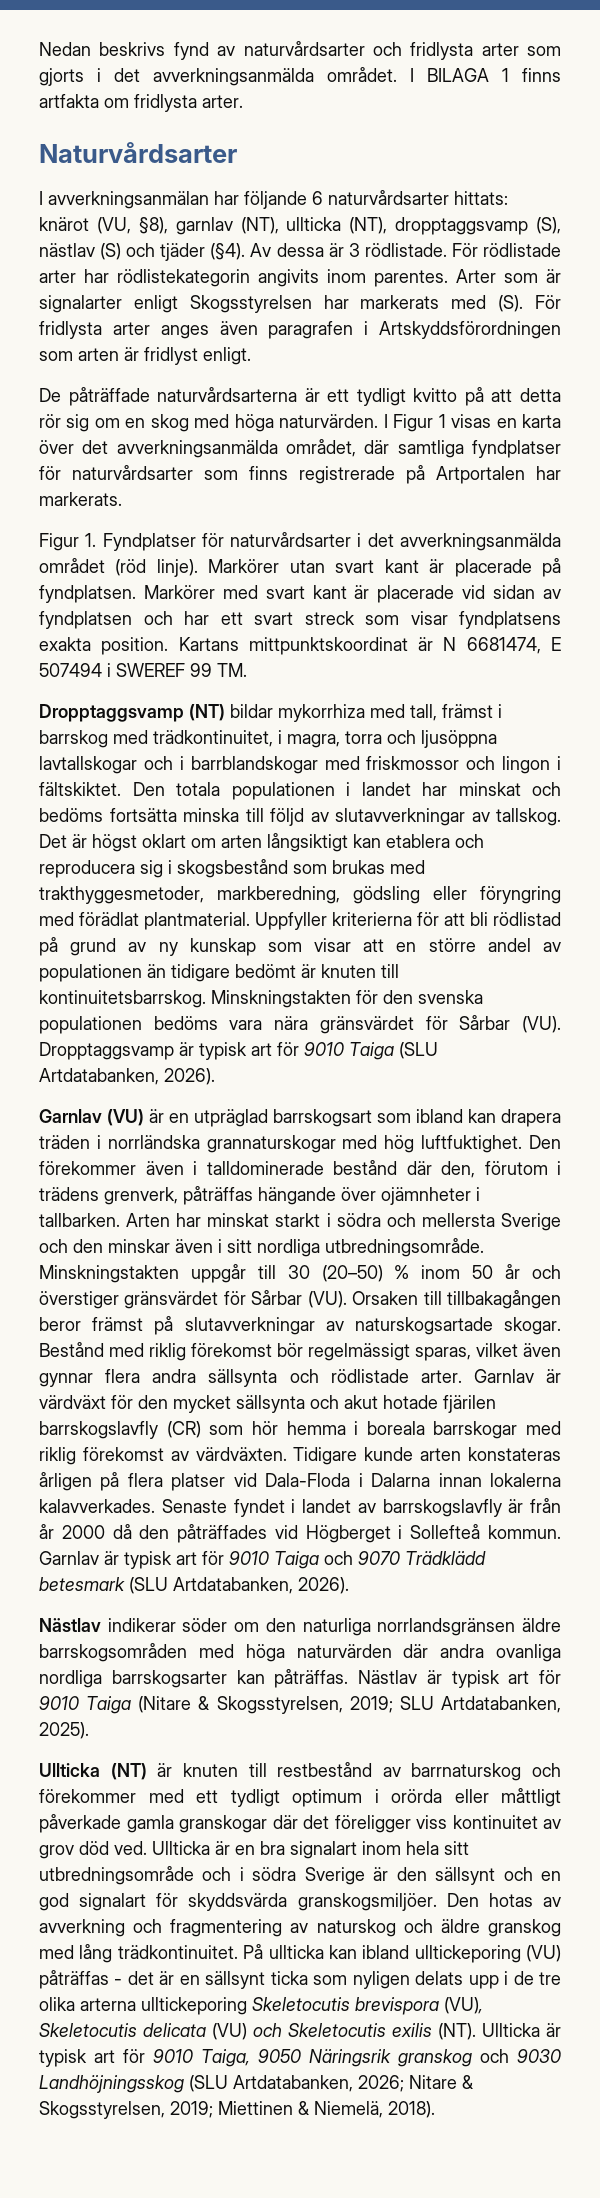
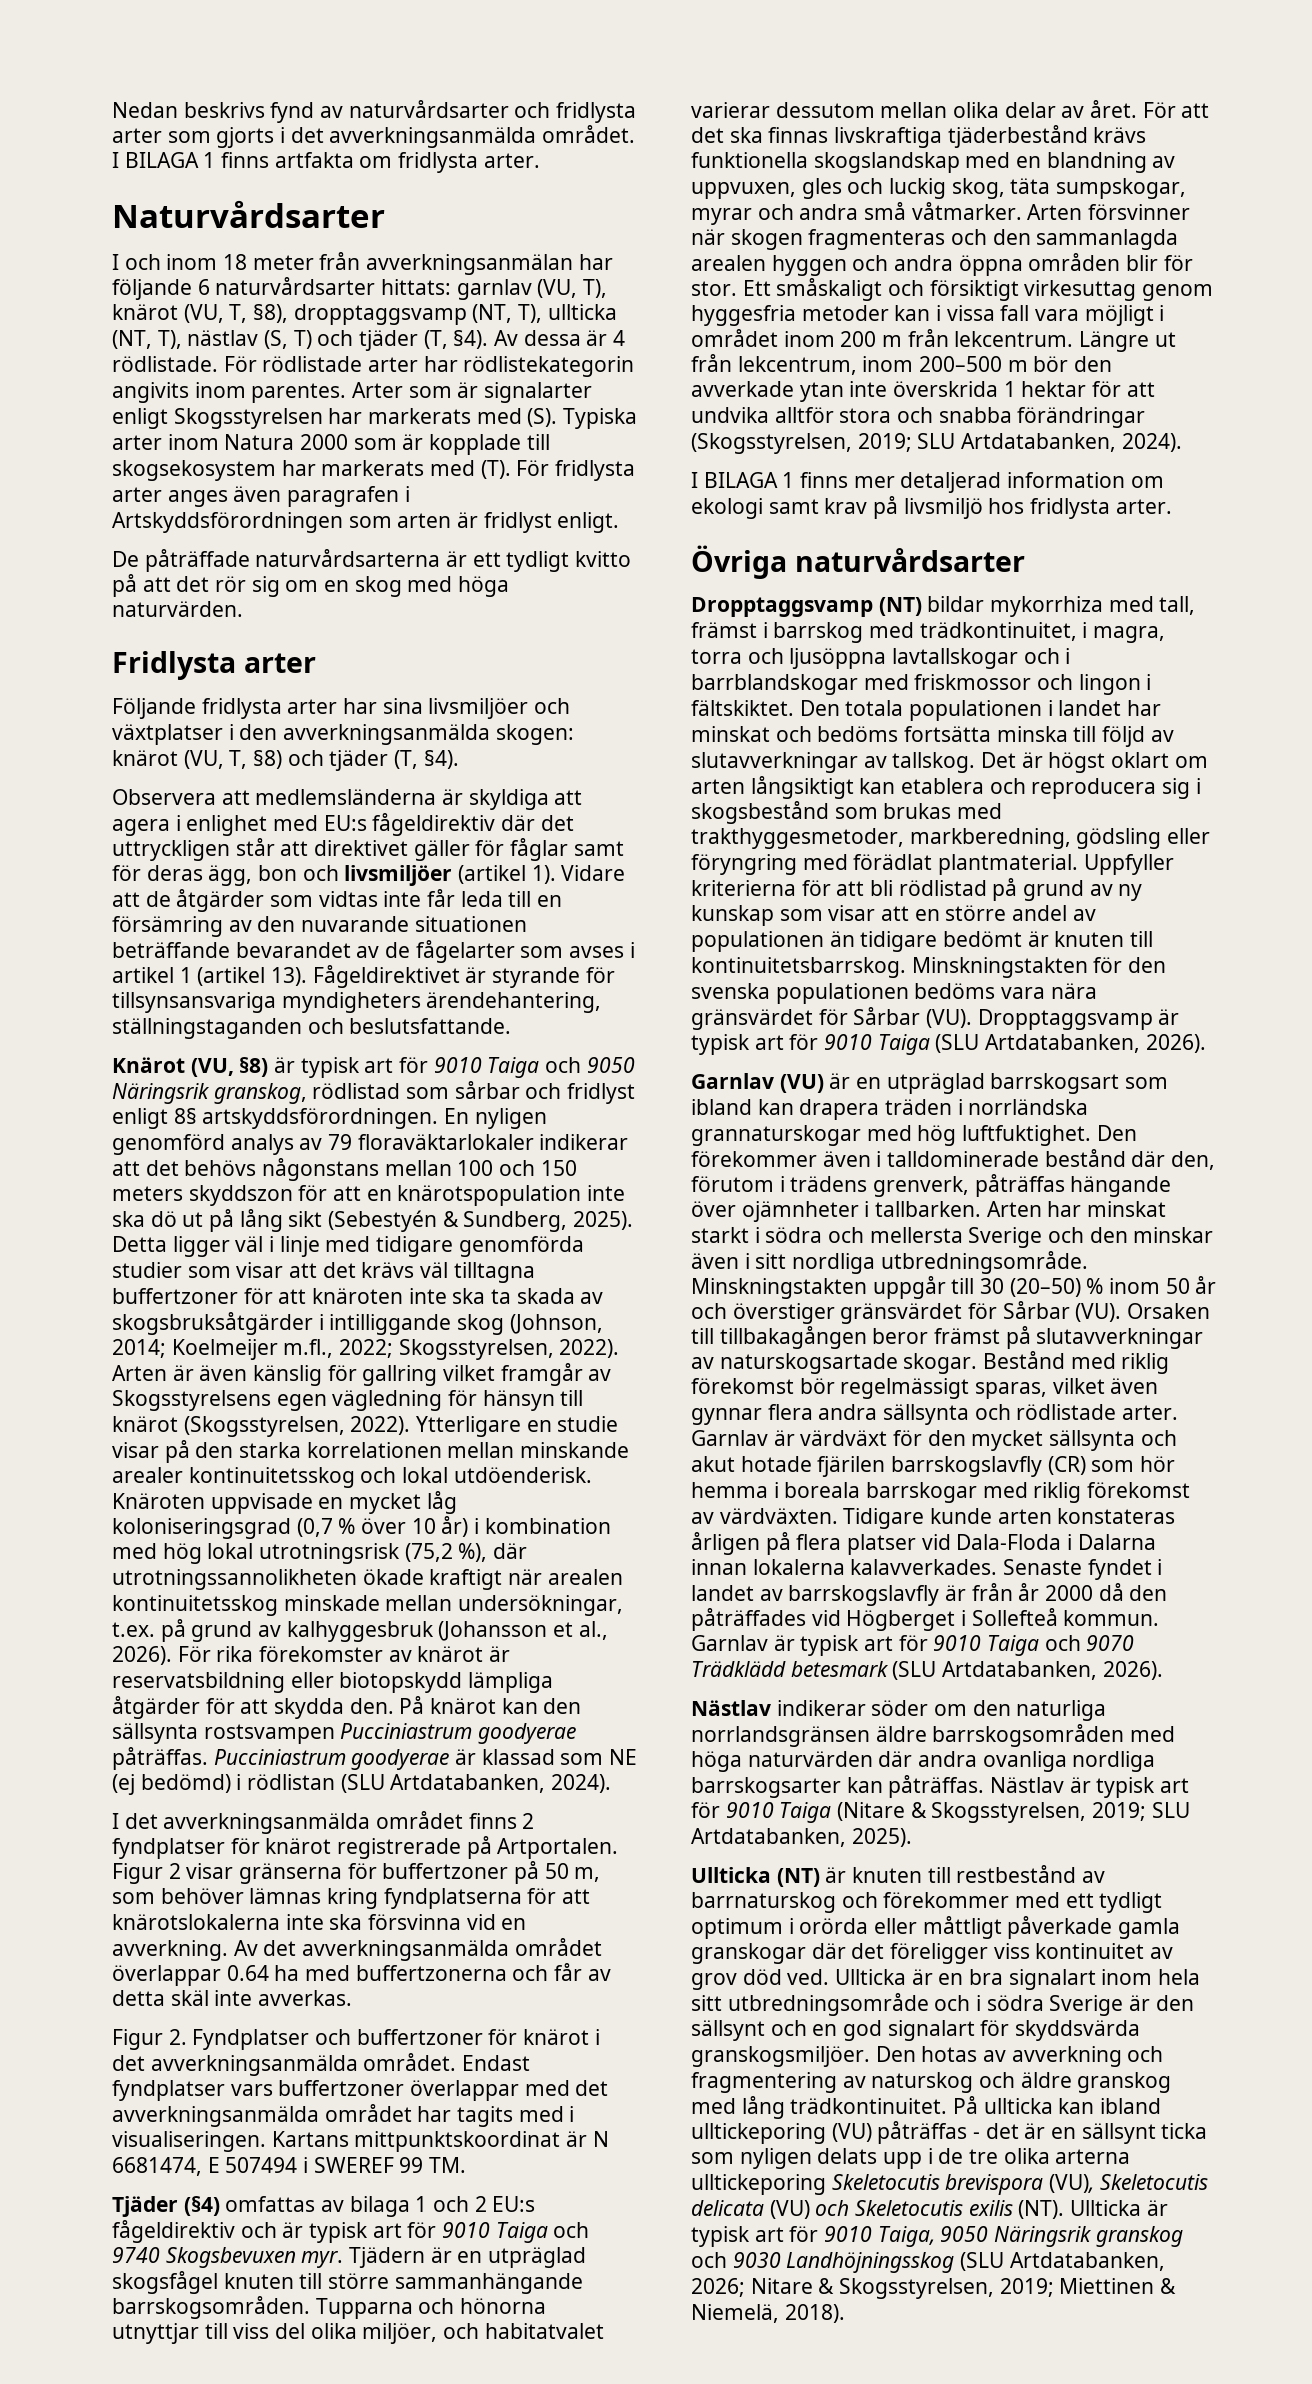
- I avverkningsanmälan har följande 6 naturvårdsarter hittats: knärot (VU, §8), garnlav (NT), ullticka (NT), dropptaggsvamp (S), nästlav (S) och tjäder (§4).
+ I och inom 18 meter från avverkningsanmälan har följande 6 naturvårdsarter hittats: garnlav (VU, T), knärot (VU, T, §8), dropptaggsvamp (NT, T), ullticka (NT, T), nästlav (S, T) och tjäder (T, §4).
- Av dessa är 3 rödlistade.
+ Av dessa är 4 rödlistade.
- Arter som är signalarter enligt Skogsstyrelsen har markerats med (S). För fridlysta arter anges även paragrafen i Artskyddsförordningen som arten är fridlyst enligt.
+ Arter som är signalarter enligt Skogsstyrelsen har markerats med (S). Typiska arter inom Natura 2000 som är kopplade till skogsekosystem har markerats med (T). För fridlysta arter anges även paragrafen i Artskyddsförordningen som arten är fridlyst enligt.
- De påträffade naturvårdsarterna är ett tydligt kvitto på att detta rör sig om en skog med höga naturvärden. I Figur 1 visas en karta över det avverkningsanmälda området, där samtliga fyndplatser för naturvårdsarter som finns registrerade på Artportalen har markerats.
- Figur 1. Fyndplatser för naturvårdsarter i det avverkningsanmälda området (röd linje). Markörer utan svart kant är placerade på fyndplatsen. Markörer med svart kant är placerade vid sidan av fyndplatsen och har ett svart streck som visar fyndplatsens exakta position.
+ De påträffade naturvårdsarterna är ett tydligt kvitto på att det rör sig om en skog med höga naturvärden.
+ Fridlysta arter
+ Följande fridlysta arter har sina livsmiljöer och växtplatser i den avverkningsanmälda skogen: knärot (VU, T, §8) och tjäder (T, §4).
+ Observera att medlemsländerna är skyldiga att agera i enlighet med EU:s fågeldirektiv där det uttryckligen står att direktivet gäller för fåglar samt för deras ägg, bon och livsmiljöer (artikel 1). Vidare att de åtgärder som vidtas inte får leda till en försämring av den nuvarande situationen beträffande bevarandet av de fågelarter som avses i artikel 1 (artikel 13). Fågeldirektivet är styrande för tillsynsansvariga myndigheters ärendehantering, ställningstaganden och beslutsfattande.
+ Knärot (VU, §8) är typisk art för 9010 Taiga och 9050 Näringsrik granskog, rödlistad som sårbar och fridlyst enligt 8§ artskyddsförordningen. En nyligen genomförd analys av 79 floraväktarlokaler indikerar att det behövs någonstans mellan 100 och 150 meters skyddszon för att en knärotspopulation inte ska dö ut på lång sikt (Sebestyén & Sundberg, 2025). Detta ligger väl i linje med tidigare genomförda studier som visar att det krävs väl tilltagna buffertzoner för att knäroten inte ska ta skada av skogsbruksåtgärder i intilliggande skog (Johnson, 2014; Koelmeijer m.fl., 2022; Skogsstyrelsen, 2022). Arten är även känslig för gallring vilket framgår av Skogsstyrelsens egen vägledning för hänsyn till knärot (Skogsstyrelsen, 2022). Ytterligare en studie visar på den starka korrelationen mellan minskande arealer kontinuitetsskog och lokal utdöenderisk. Knäroten uppvisade en mycket låg koloniseringsgrad (0,7 % över 10 år) i kombination med hög lokal utrotningsrisk (75,2 %), där utrotningssannolikheten ökade kraftigt när arealen kontinuitetsskog minskade mellan undersökningar, t.ex. på grund av kalhyggesbruk (Johansson et al., 2026). För rika förekomster av knärot är reservatsbildning eller biotopskydd lämpliga åtgärder för att skydda den. På knärot kan den sällsynta rostsvampen Pucciniastrum goodyerae påträffas. Pucciniastrum goodyerae är klassad som NE (ej bedömd) i rödlistan (SLU Artdatabanken, 2024).
+ I det avverkningsanmälda området finns 2 fyndplatser för knärot registrerade på Artportalen. Figur 2 visar gränserna för buffertzoner på 50 m, som behöver lämnas kring fyndplatserna för att knärotslokalerna inte ska försvinna vid en avverkning. Av det avverkningsanmälda området överlappar 0.64 ha med buffertzonerna och får av detta skäl inte avverkas.
+ Figur 2. Fyndplatser och buffertzoner för knärot i det avverkningsanmälda området. Endast fyndplatser vars buffertzoner överlappar med det avverkningsanmälda området har tagits med i visualiseringen.
+ Tjäder (§4) omfattas av bilaga 1 och 2 EU:s fågeldirektiv och är typisk art för 9010 Taiga och 9740 Skogsbevuxen myr. Tjädern är en utpräglad skogsfågel knuten till större sammanhängande barrskogsområden. Tupparna och hönorna utnyttjar till viss del olika miljöer, och habitatvalet varierar dessutom mellan olika delar av året. För att det ska finnas livskraftiga tjäderbestånd krävs funktionella skogslandskap med en blandning av uppvuxen, gles och luckig skog, täta sumpskogar, myrar och andra små våtmarker. Arten försvinner när skogen fragmenteras och den sammanlagda arealen hyggen och andra öppna områden blir för stor. Ett småskaligt och försiktigt virkesuttag genom hyggesfria metoder kan i vissa fall vara möjligt i området inom 200 m från lekcentrum. Längre ut från lekcentrum, inom 200–500 m bör den avverkade ytan inte överskrida 1 hektar för att undvika alltför stora och snabba förändringar (Skogsstyrelsen, 2019; SLU Artdatabanken, 2024).
+ I BILAGA 1 finns mer detaljerad information om ekologi samt krav på livsmiljö hos fridlysta arter.
+ Övriga naturvårdsarter

